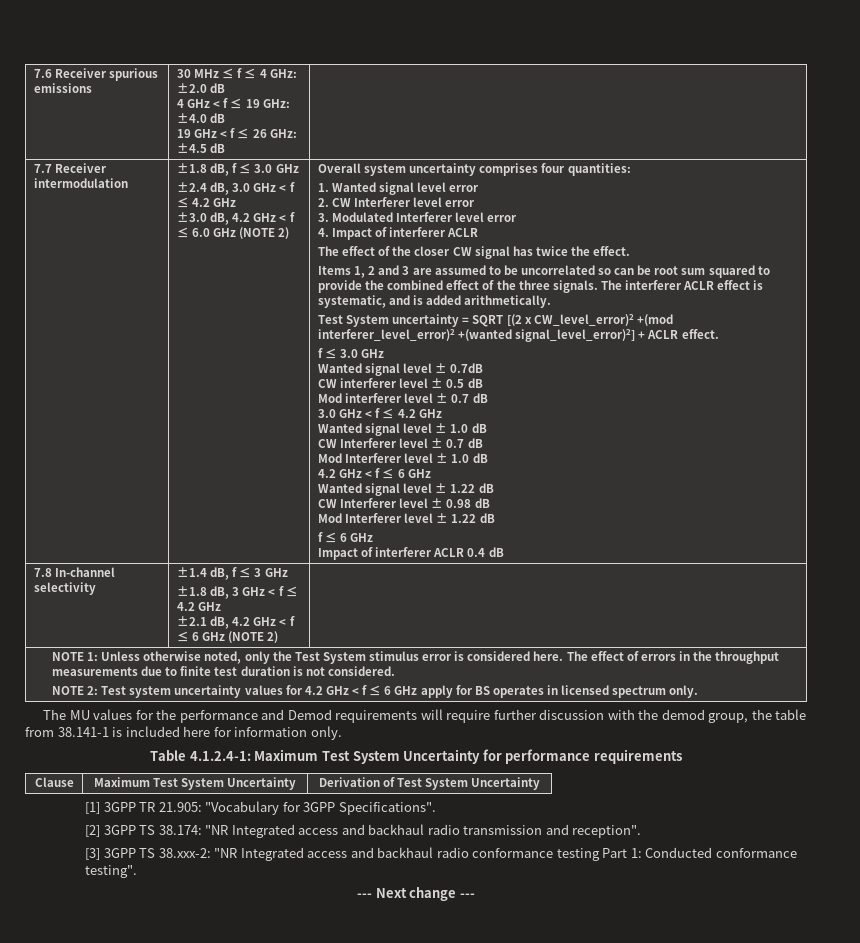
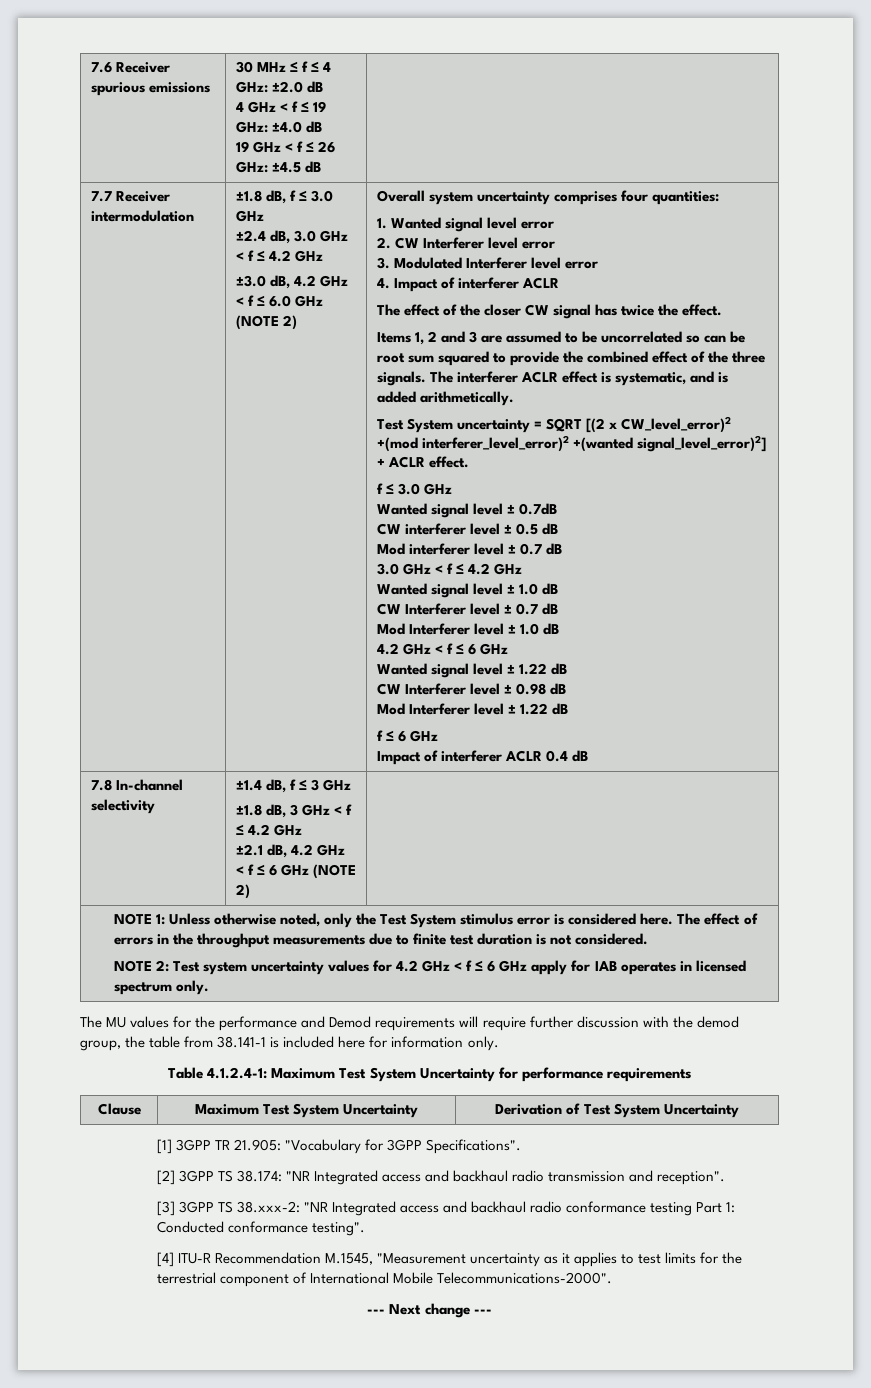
- NOTE 2: Test system uncertainty values for 4.2 GHz < f ≤ 6 GHz apply for BS operates in licensed spectrum only.
+ NOTE 2: Test system uncertainty values for 4.2 GHz < f ≤ 6 GHz apply for IAB operates in licensed spectrum only.
+ [4] ITU-R Recommendation M.1545, "Measurement uncertainty as it applies to test limits for the terrestrial component of International Mobile Telecommunications-2000".

